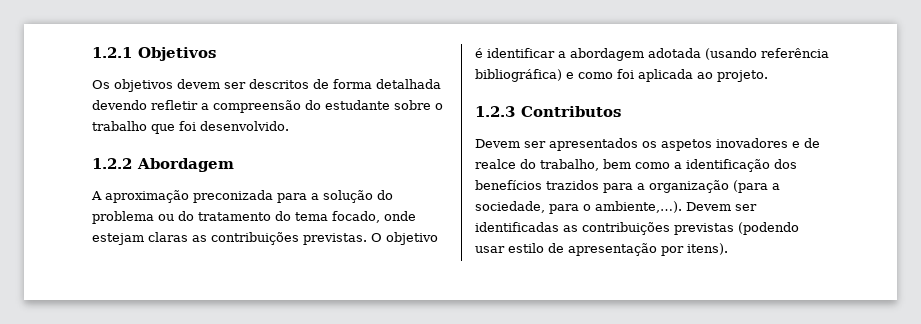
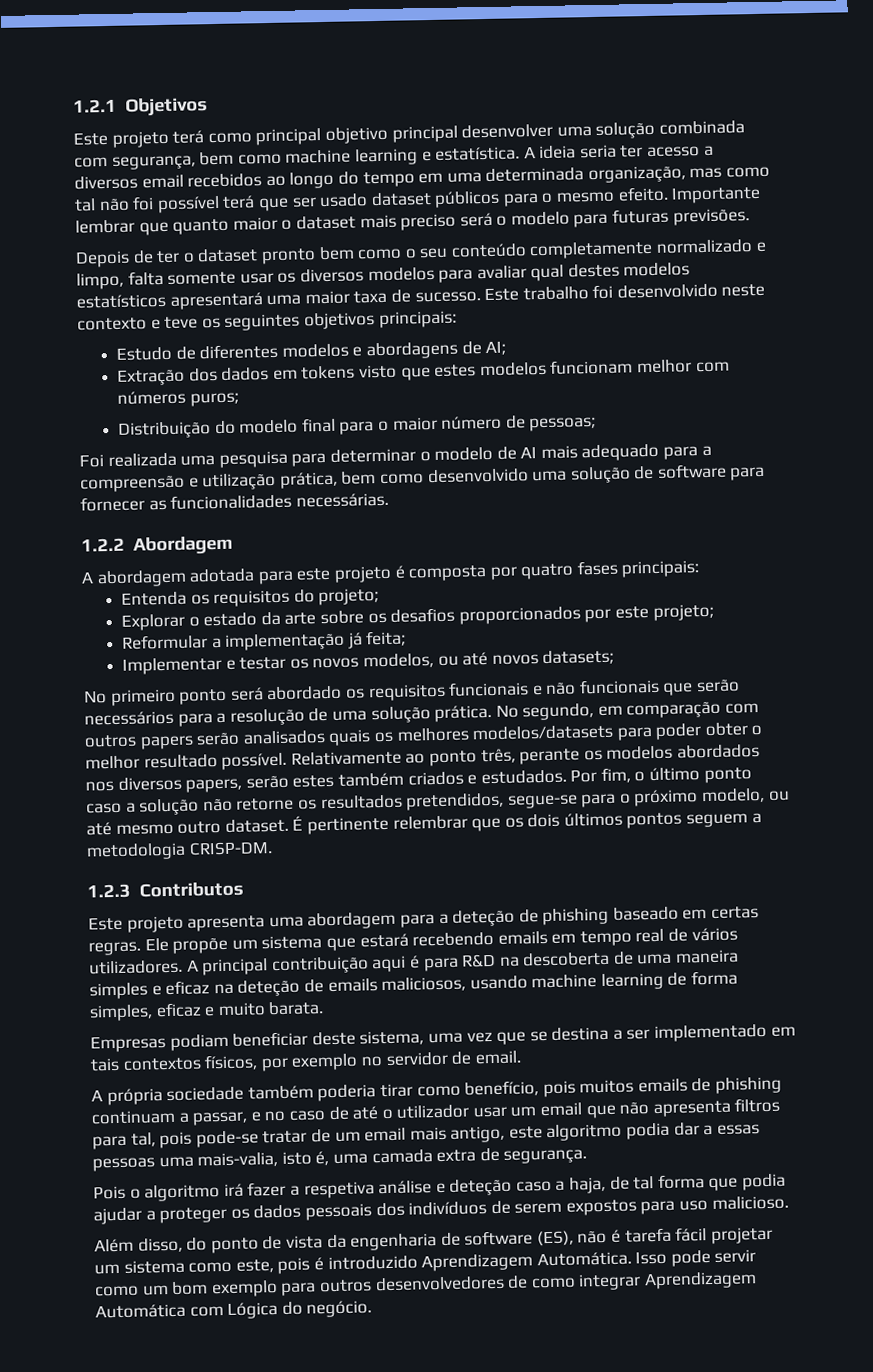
- Os objetivos devem ser descritos de forma detalhada devendo refletir a compreensão do estudante sobre o trabalho que foi desenvolvido.
+ Este projeto terá como principal objetivo principal desenvolver uma solução combinada com segurança, bem como machine learning e estatística. A ideia seria ter acesso a diversos email recebidos ao longo do tempo em uma determinada organização, mas como tal não foi possível terá que ser usado dataset públicos para o mesmo efeito. Importante lembrar que quanto maior o dataset mais preciso será o modelo para futuras previsões.
+ Depois de ter o dataset pronto bem como o seu conteúdo completamente normalizado e limpo, falta somente usar os diversos modelos para avaliar qual destes modelos estatísticos apresentará uma maior taxa de sucesso. Este trabalho foi desenvolvido neste contexto e teve os seguintes objetivos principais:
+ Estudo de diferentes modelos e abordagens de AI;
+ Extração dos dados em tokens visto que estes modelos funcionam melhor com números puros;
+ Distribuição do modelo final para o maior número de pessoas;
+ Foi realizada uma pesquisa para determinar o modelo de AI mais adequado para a compreensão e utilização prática, bem como desenvolvido uma solução de software para fornecer as funcionalidades necessárias.
  1.2.2 Abordagem
- A aproximação preconizada para a solução do problema ou do tratamento do tema focado, onde estejam claras as contribuições previstas. O objetivo é identificar a abordagem adotada (usando referência bibliográfica) e como foi aplicada ao projeto.
+ A abordagem adotada para este projeto é composta por quatro fases principais:
+ Entenda os requisitos do projeto;
+ Explorar o estado da arte sobre os desafios proporcionados por este projeto;
+ Reformular a implementação já feita;
+ Implementar e testar os novos modelos, ou até novos datasets;
+ No primeiro ponto será abordado os requisitos funcionais e não funcionais que serão necessários para a resolução de uma solução prática. No segundo, em comparação com outros papers serão analisados quais os melhores modelos/datasets para poder obter o melhor resultado possível. Relativamente ao ponto três, perante os modelos abordados nos diversos papers, serão estes também criados e estudados. Por fim, o último ponto caso a solução não retorne os resultados pretendidos, segue-se para o próximo modelo, ou até mesmo outro dataset. É pertinente relembrar que os dois últimos pontos seguem a metodologia CRISP-DM.
  1.2.3 Contributos
- Devem ser apresentados os aspetos inovadores e de realce do trabalho, bem como a identificação dos benefícios trazidos para a organização (para a sociedade, para o ambiente,…). Devem ser identificadas as contribuições previstas (podendo usar estilo de apresentação por itens).
+ Este projeto apresenta uma abordagem para a deteção de phishing baseado em certas regras. Ele propõe um sistema que estará recebendo emails em tempo real de vários utilizadores. A principal contribuição aqui é para R&D na descoberta de uma maneira simples e eficaz na deteção de emails maliciosos, usando machine learning de forma simples, eficaz e muito barata.
+ Empresas podiam beneficiar deste sistema, uma vez que se destina a ser implementado em tais contextos físicos, por exemplo no servidor de email.
+ A própria sociedade também poderia tirar como benefício, pois muitos emails de phishing continuam a passar, e no caso de até o utilizador usar um email que não apresenta filtros para tal, pois pode-se tratar de um email mais antigo, este algoritmo podia dar a essas pessoas uma mais-valia, isto é, uma camada extra de segurança.
+ Pois o algoritmo irá fazer a respetiva análise e deteção caso a haja, de tal forma que podia ajudar a proteger os dados pessoais dos indivíduos de serem expostos para uso malicioso.
+ Além disso, do ponto de vista da engenharia de software (ES), não é tarefa fácil projetar um sistema como este, pois é introduzido Aprendizagem Automática. Isso pode servir como um bom exemplo para outros desenvolvedores de como integrar Aprendizagem Automática com Lógica do negócio.

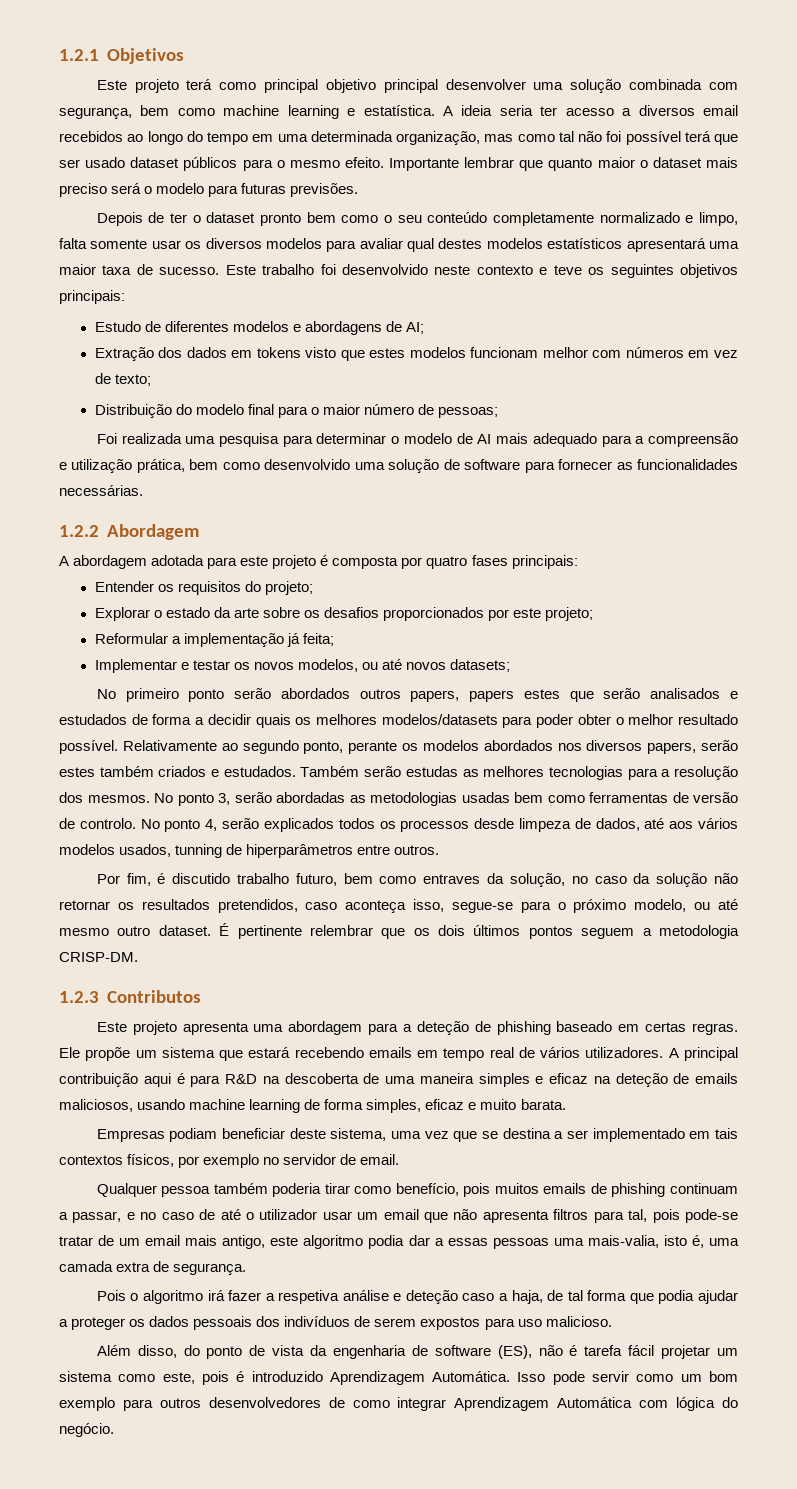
- Extração dos dados em tokens visto que estes modelos funcionam melhor com números puros;
+ Extração dos dados em tokens visto que estes modelos funcionam melhor com números em vez de texto;
- Entenda os requisitos do projeto;
+ Entender os requisitos do projeto;
- No primeiro ponto será abordado os requisitos funcionais e não funcionais que serão necessários para a resolução de uma solução prática. No segundo, em comparação com outros papers serão analisados quais os melhores modelos/datasets para poder obter o melhor resultado possível.
+ No primeiro ponto serão abordados outros papers, papers estes que serão analisados e estudados de forma a decidir quais os melhores modelos/datasets para poder obter o melhor resultado possível.
- Relativamente ao ponto três, perante os modelos abordados nos diversos papers, serão estes também criados e estudados.
+ Relativamente ao segundo ponto, perante os modelos abordados nos diversos papers, serão estes também criados e estudados.
- Por fim, o último ponto caso a solução não retorne os resultados pretendidos, segue-se para o próximo modelo, ou até mesmo outro dataset.
+ Também serão estudas as melhores tecnologias para a resolução dos mesmos. No ponto 3, serão abordadas as metodologias usadas bem como ferramentas de versão de controlo. No ponto 4, serão explicados todos os processos desde limpeza de dados, até aos vários modelos usados, tunning de hiperparâmetros entre outros.
+ Por fim, é discutido trabalho futuro, bem como entraves da solução, no caso da solução não retornar os resultados pretendidos, caso aconteça isso, segue-se para o próximo modelo, ou até mesmo outro dataset.
- A própria sociedade também poderia tirar como benefício, pois muitos emails de phishing continuam a passar, e no caso de até o utilizador usar um email que não apresenta filtros para tal, pois pode-se tratar de um email mais antigo, este algoritmo podia dar a essas pessoas uma mais-valia, isto é, uma camada extra de segurança.
+ Qualquer pessoa também poderia tirar como benefício, pois muitos emails de phishing continuam a passar, e no caso de até o utilizador usar um email que não apresenta filtros para tal, pois pode-se tratar de um email mais antigo, este algoritmo podia dar a essas pessoas uma mais-valia, isto é, uma camada extra de segurança.
- Isso pode servir como um bom exemplo para outros desenvolvedores de como integrar Aprendizagem Automática com Lógica do negócio.
+ Isso pode servir como um bom exemplo para outros desenvolvedores de como integrar Aprendizagem Automática com lógica do negócio.

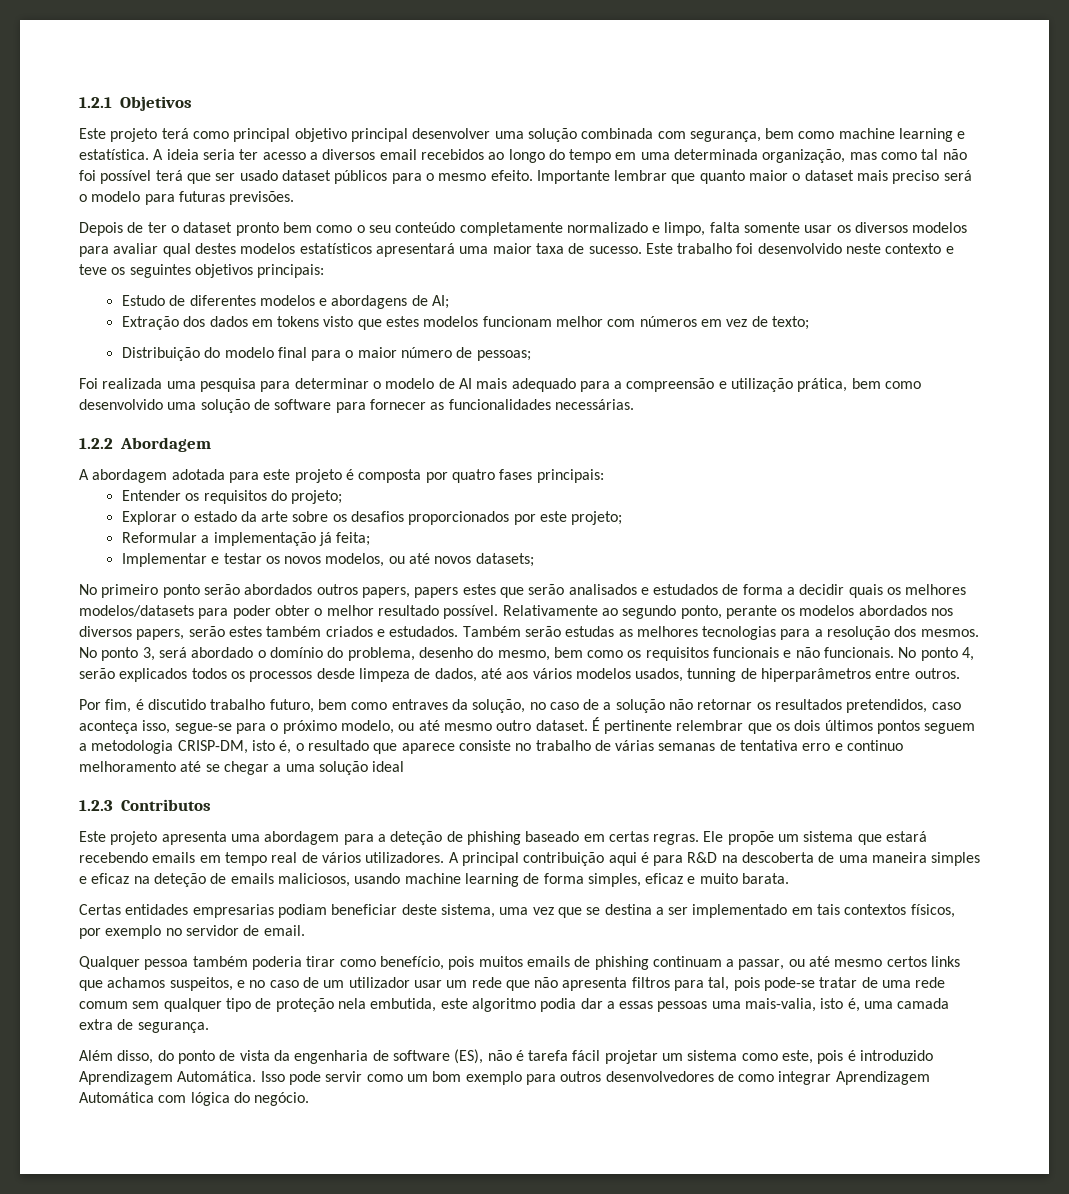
- No ponto 3, serão abordadas as metodologias usadas bem como ferramentas de versão de controlo.
+ No ponto 3, será abordado o domínio do problema, desenho do mesmo, bem como os requisitos funcionais e não funcionais.
- Por fim, é discutido trabalho futuro, bem como entraves da solução, no caso da solução não retornar os resultados pretendidos, caso aconteça isso, segue-se para o próximo modelo, ou até mesmo outro dataset.
+ Por fim, é discutido trabalho futuro, bem como entraves da solução, no caso de a solução não retornar os resultados pretendidos, caso aconteça isso, segue-se para o próximo modelo, ou até mesmo outro dataset.
- É pertinente relembrar que os dois últimos pontos seguem a metodologia CRISP-DM.
+ É pertinente relembrar que os dois últimos pontos seguem a metodologia CRISP-DM, isto é, o resultado que aparece consiste no trabalho de várias semanas de tentativa erro e continuo melhoramento até se chegar a uma solução ideal
- Empresas podiam beneficiar deste sistema, uma vez que se destina a ser implementado em tais contextos físicos, por exemplo no servidor de email.
+ Certas entidades empresarias podiam beneficiar deste sistema, uma vez que se destina a ser implementado em tais contextos físicos, por exemplo no servidor de email.
- Qualquer pessoa também poderia tirar como benefício, pois muitos emails de phishing continuam a passar, e no caso de até o utilizador usar um email que não apresenta filtros para tal, pois pode-se tratar de um email mais antigo, este algoritmo podia dar a essas pessoas uma mais-valia, isto é, uma camada extra de segurança.
+ Qualquer pessoa também poderia tirar como benefício, pois muitos emails de phishing continuam a passar, ou até mesmo certos links que achamos suspeitos, e no caso de um utilizador usar um rede que não apresenta filtros para tal, pois pode-se tratar de uma rede comum sem qualquer tipo de proteção nela embutida, este algoritmo podia dar a essas pessoas uma mais-valia, isto é, uma camada extra de segurança.
- Pois o algoritmo irá fazer a respetiva análise e deteção caso a haja, de tal forma que podia ajudar a proteger os dados pessoais dos indivíduos de serem expostos para uso malicioso.

